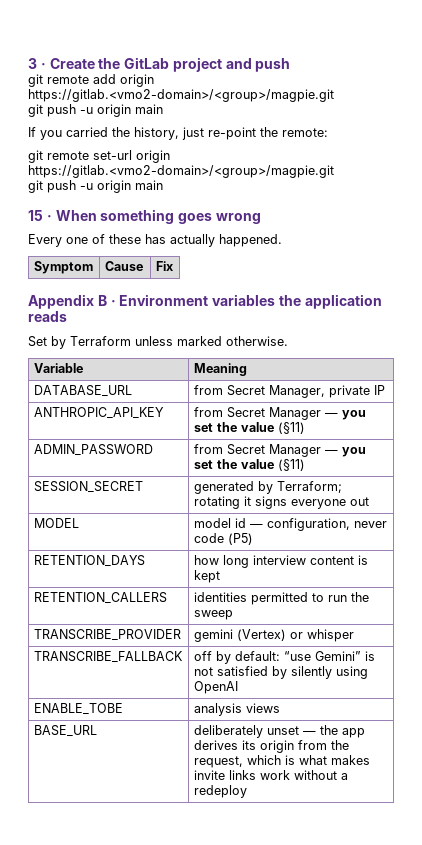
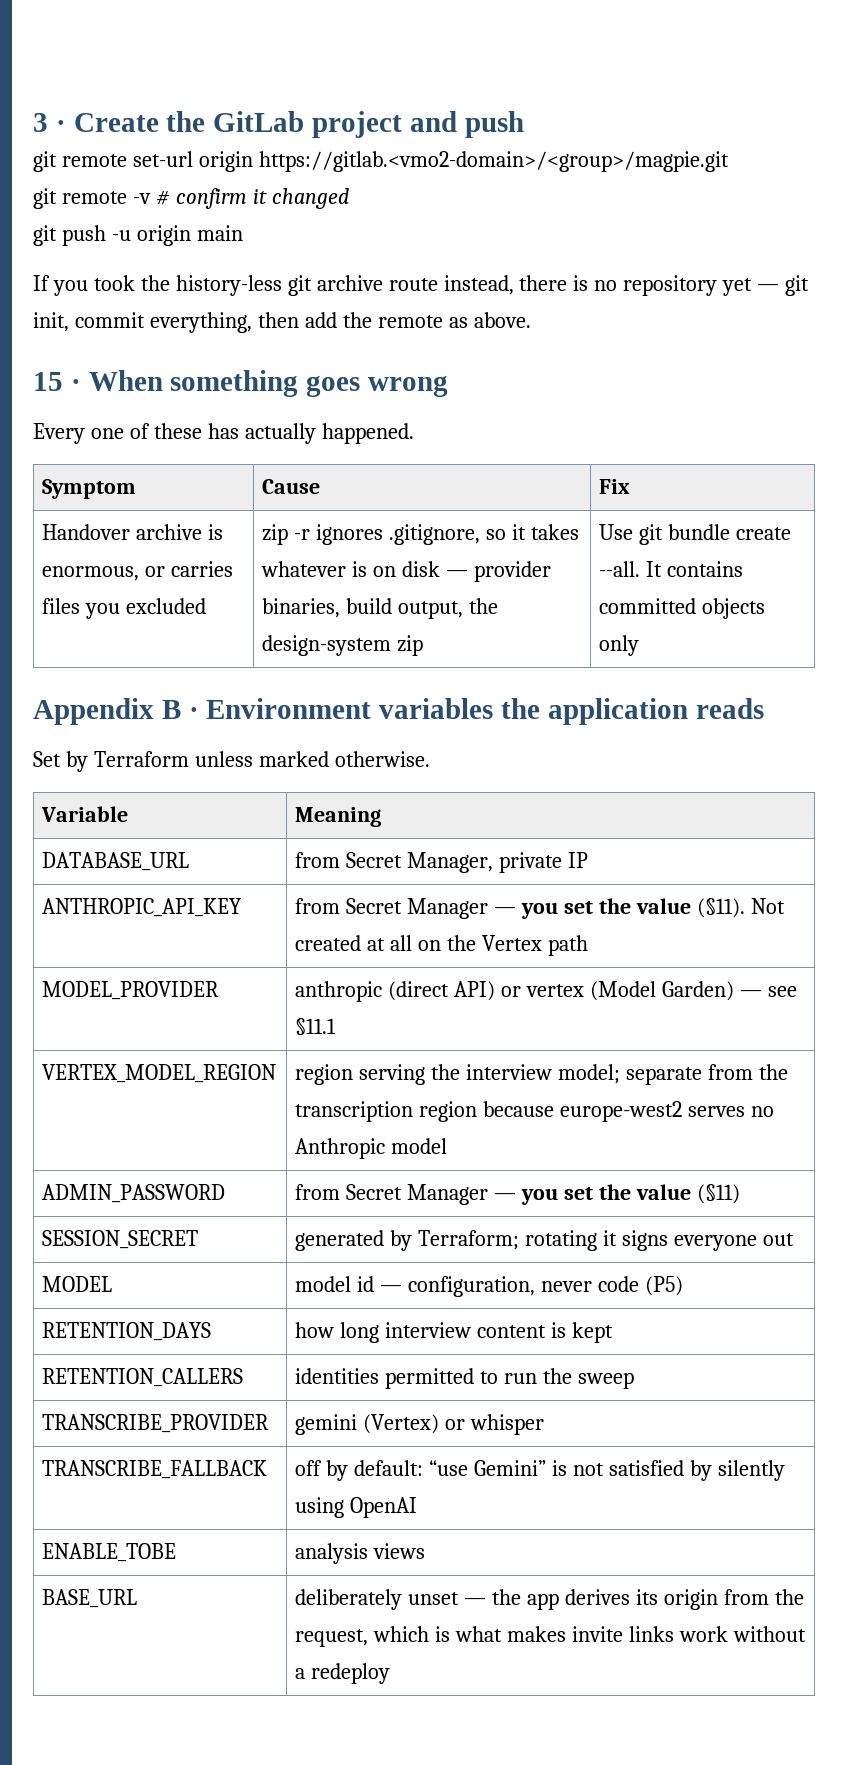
- git remote add origin https://gitlab.<vmo2-domain>/<group>/magpie.git
+ git remote set-url origin https://gitlab.<vmo2-domain>/<group>/magpie.git
+ git remote -v # confirm it changed
- If you carried the history, just re-point the remote:
- git remote set-url origin https://gitlab.<vmo2-domain>/<group>/magpie.git
- git push -u origin main
+ If you took the history-less git archive route instead, there is no repository yet — git init, commit everything, then add the remote as above.
+ Handover archive is enormous, or carries files you excluded | zip -r ignores .gitignore, so it takes whatever is on disk — provider binaries, build output, the design-system zip | Use git bundle create --all. It contains committed objects only
- ANTHROPIC_API_KEY | from Secret Manager — you set the value (§11)
+ ANTHROPIC_API_KEY | from Secret Manager — you set the value (§11). Not created at all on the Vertex path
+ MODEL_PROVIDER | anthropic (direct API) or vertex (Model Garden) — see §11.1
+ VERTEX_MODEL_REGION | region serving the interview model; separate from the transcription region because europe-west2 serves no Anthropic model

